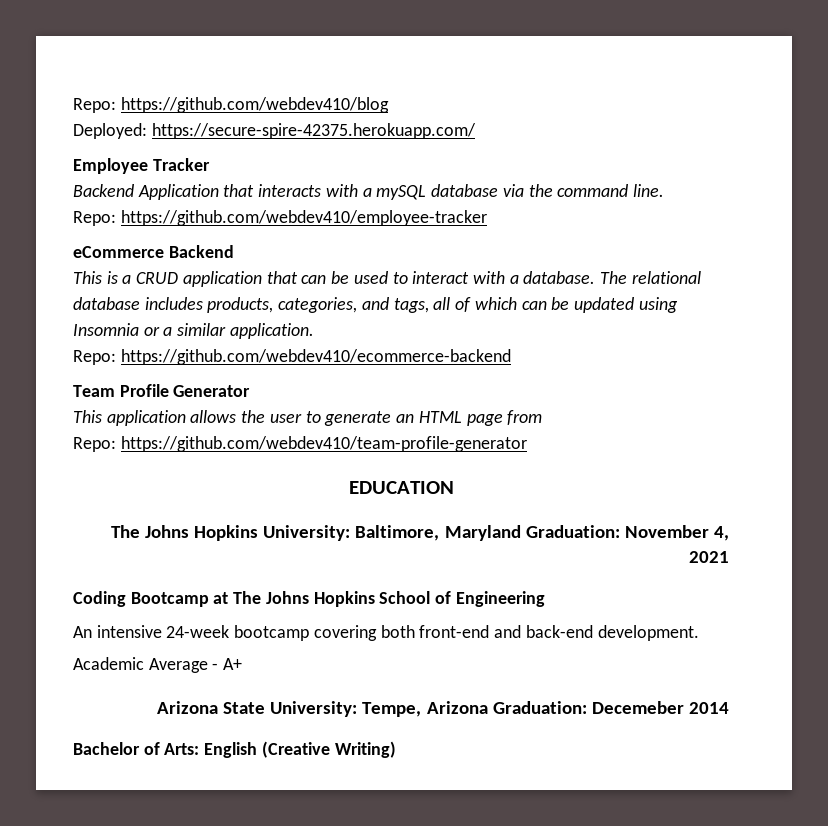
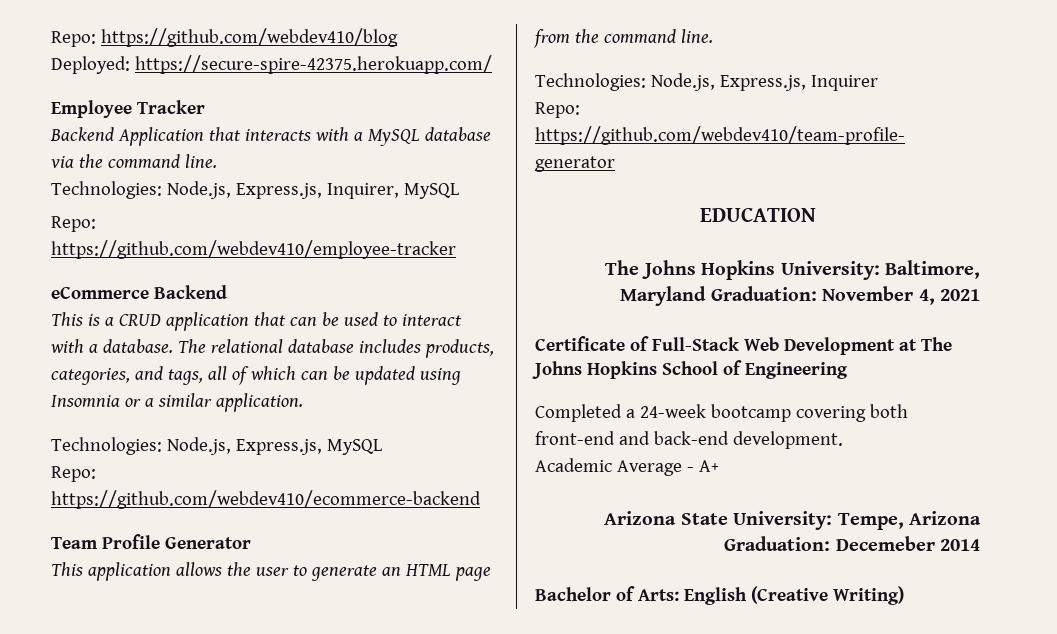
- Backend Application that interacts with a mySQL database via the command line.
+ Backend Application that interacts with a MySQL database via the command line.
+ Technologies: Node.js, Express.js, Inquirer, MySQL
+ Technologies: Node.js, Express.js, MySQL
- This application allows the user to generate an HTML page from
+ This application allows the user to generate an HTML page from the command line.
+ Technologies: Node.js, Express.js, Inquirer
- Coding Bootcamp at The Johns Hopkins School of Engineering
+ Certificate of Full-Stack Web Development at The Johns Hopkins School of Engineering
- An intensive 24-week bootcamp covering both front-end and back-end development.
+ Completed a 24-week bootcamp covering both front-end and back-end development.

